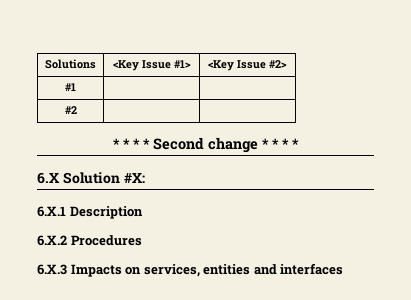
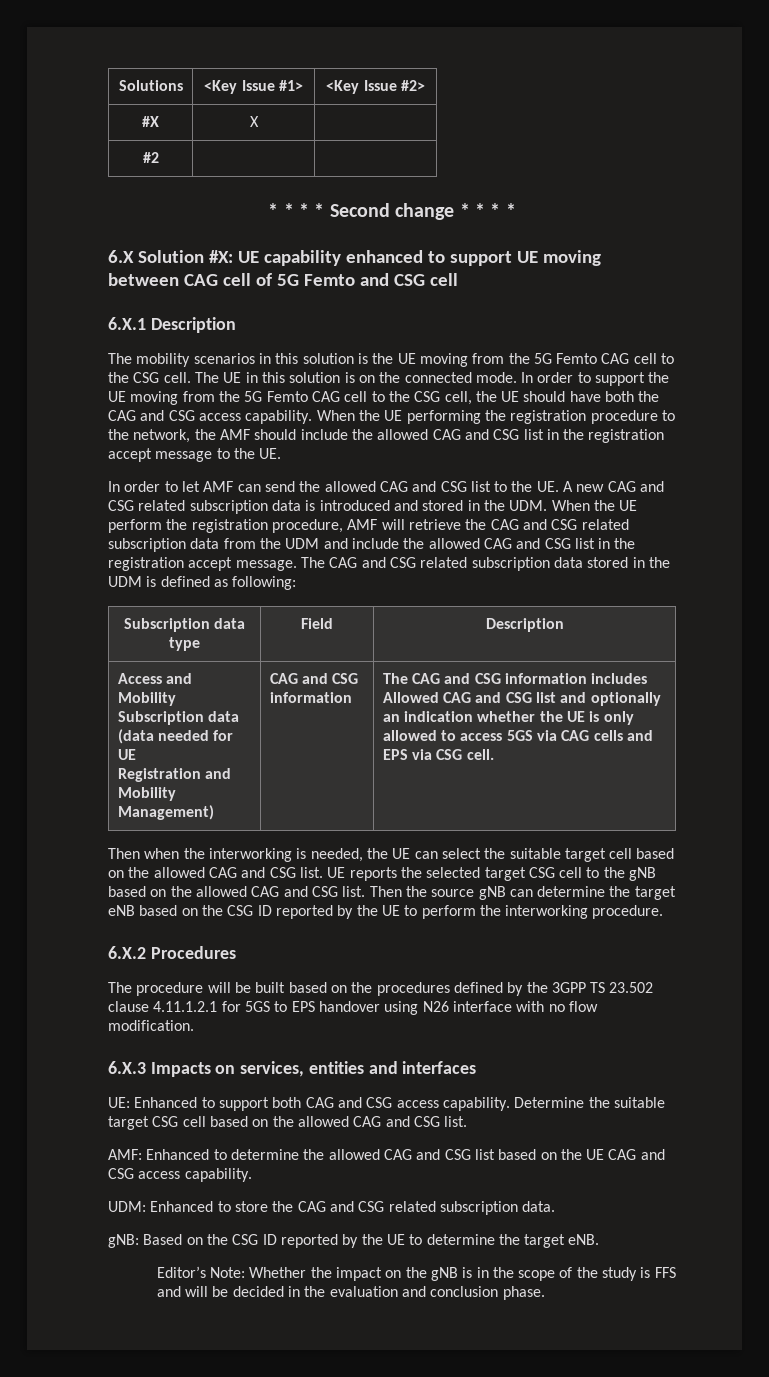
- #1 | |
+ #X | X |
- 6.X Solution #X:
+ 6.X Solution #X: UE capability enhanced to support UE moving between CAG cell of 5G Femto and CSG cell
  6.X.1 Description
+ The mobility scenarios in this solution is the UE moving from the 5G Femto CAG cell to the CSG cell. The UE in this solution is on the connected mode. In order to support the UE moving from the 5G Femto CAG cell to the CSG cell, the UE should have both the CAG and CSG access capability. When the UE performing the registration procedure to the network, the AMF should include the allowed CAG and CSG list in the registration accept message to the UE.
+ In order to let AMF can send the allowed CAG and CSG list to the UE. A new CAG and CSG related subscription data is introduced and stored in the UDM. When the UE perform the registration procedure, AMF will retrieve the CAG and CSG related subscription data from the UDM and include the allowed CAG and CSG list in the registration accept message. The CAG and CSG related subscription data stored in the UDM is defined as following:
+ Subscription data type | Field | Description
+ Access and Mobility Subscription data (data needed for UE
+ Registration and Mobility Management) | CAG and CSG information | The CAG and CSG information includes Allowed CAG and CSG list and optionally an indication whether the UE is only allowed to access 5GS via CAG cells and EPS via CSG cell.
+ Then when the interworking is needed, the UE can select the suitable target cell based on the allowed CAG and CSG list. UE reports the selected target CSG cell to the gNB based on the allowed CAG and CSG list. Then the source gNB can determine the target eNB based on the CSG ID reported by the UE to perform the interworking procedure.
  6.X.2 Procedures
+ The procedure will be built based on the procedures defined by the 3GPP TS 23.502 clause 4.11.1.2.1 for 5GS to EPS handover using N26 interface with no flow modification.
+ UE: Enhanced to support both CAG and CSG access capability. Determine the suitable target CSG cell based on the allowed CAG and CSG list.
+ AMF: Enhanced to determine the allowed CAG and CSG list based on the UE CAG and CSG access capability.
+ UDM: Enhanced to store the CAG and CSG related subscription data.
+ gNB: Based on the CSG ID reported by the UE to determine the target eNB.
+ Editor’s Note: Whether the impact on the gNB is in the scope of the study is FFS and will be decided in the evaluation and conclusion phase.

